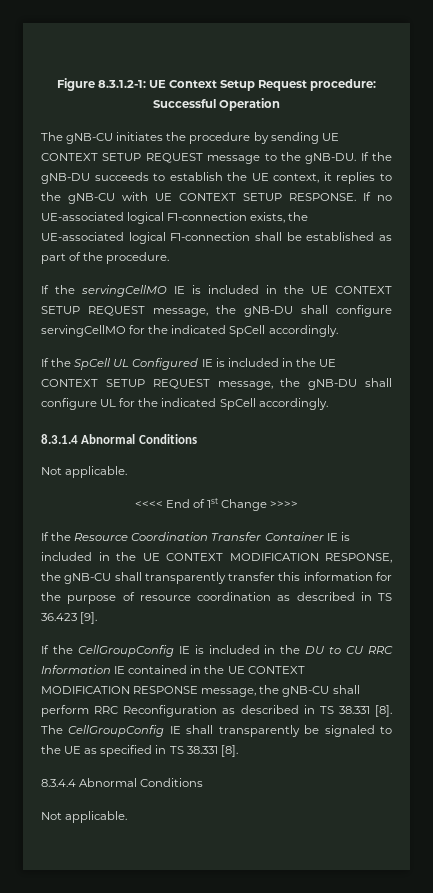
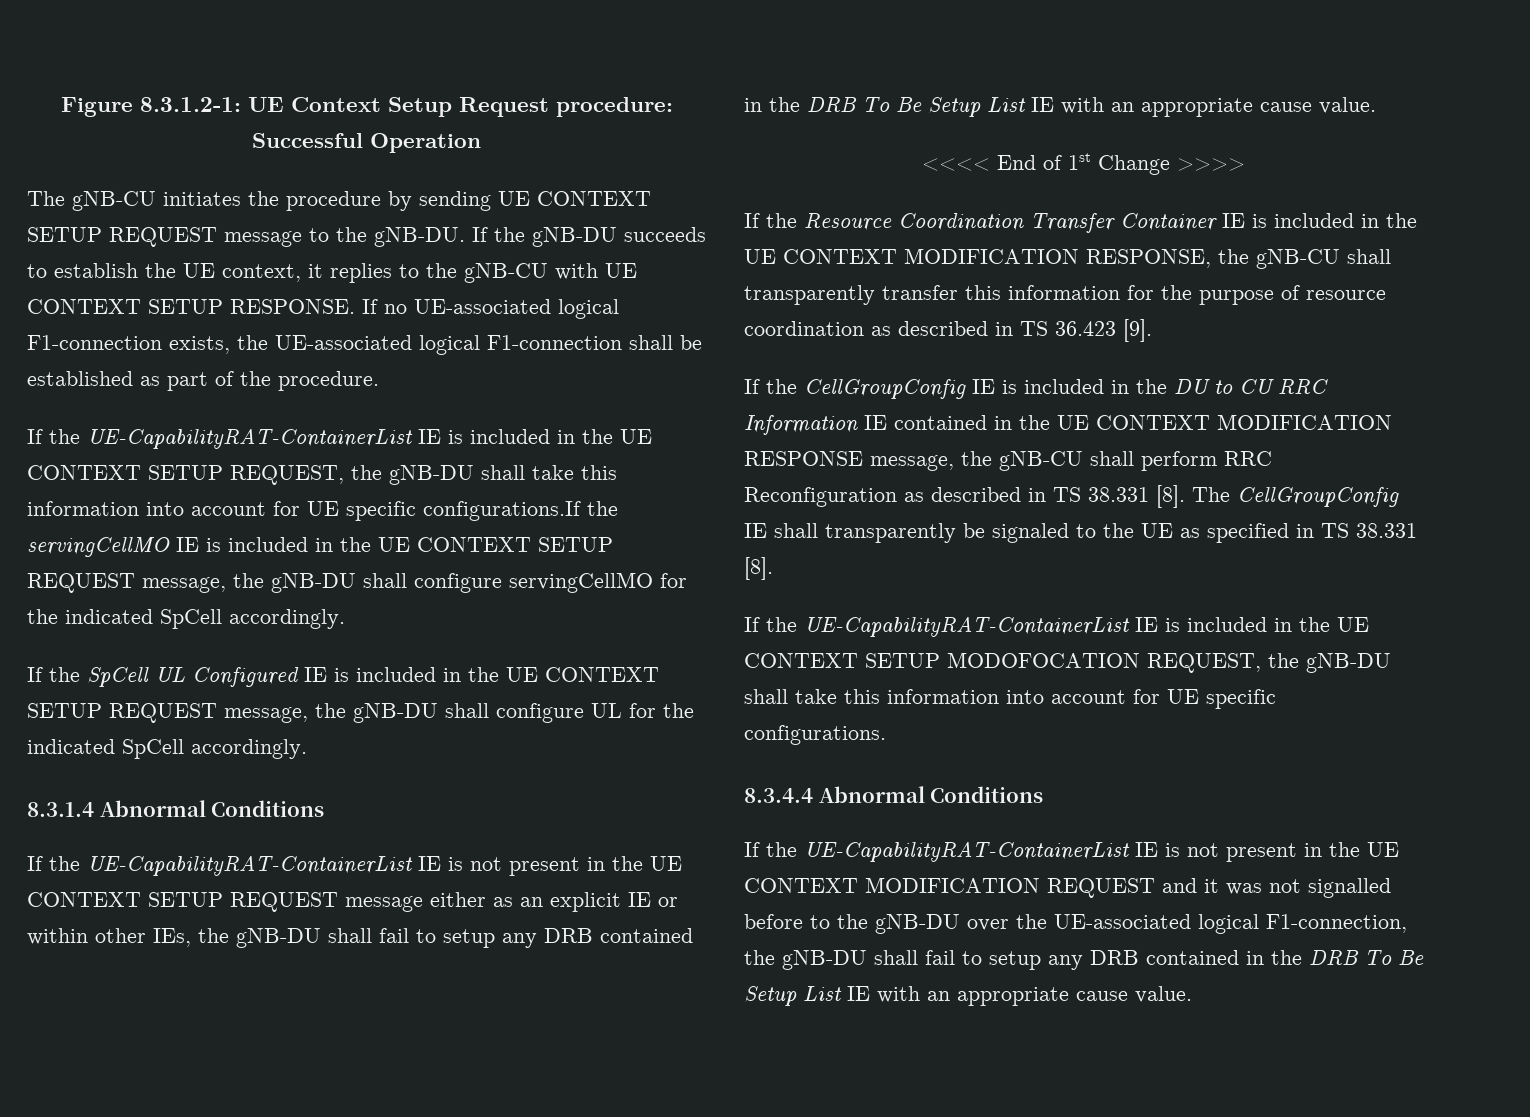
- If the servingCellMO IE is included in the UE CONTEXT SETUP REQUEST message, the gNB-DU shall configure servingCellMO for the indicated SpCell accordingly.
+ If the UE-CapabilityRAT-ContainerList IE is included in the UE CONTEXT SETUP REQUEST, the gNB-DU shall take this information into account for UE specific configurations.If the servingCellMO IE is included in the UE CONTEXT SETUP REQUEST message, the gNB-DU shall configure servingCellMO for the indicated SpCell accordingly.
  8.3.1.4 Abnormal Conditions
- Not applicable.
+ If the UE-CapabilityRAT-ContainerList IE is not present in the UE CONTEXT SETUP REQUEST message either as an explicit IE or within other IEs, the gNB-DU shall fail to setup any DRB contained in the DRB To Be Setup List IE with an appropriate cause value.
+ If the UE-CapabilityRAT-ContainerList IE is included in the UE CONTEXT SETUP MODOFOCATION REQUEST, the gNB-DU shall take this information into account for UE specific configurations.
  8.3.4.4 Abnormal Conditions
- Not applicable.
+ If the UE-CapabilityRAT-ContainerList IE is not present in the UE CONTEXT MODIFICATION REQUEST and it was not signalled before to the gNB-DU over the UE-associated logical F1-connection, the gNB-DU shall fail to setup any DRB contained in the DRB To Be Setup List IE with an appropriate cause value.

